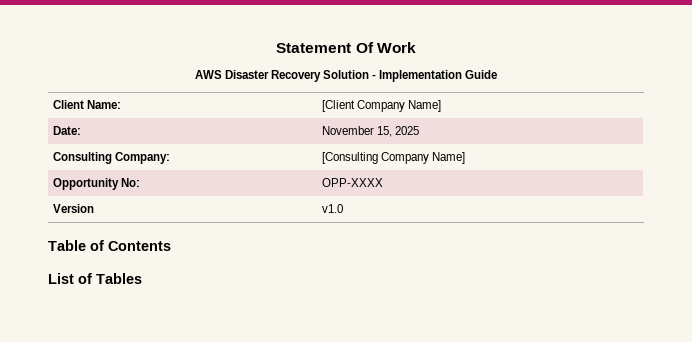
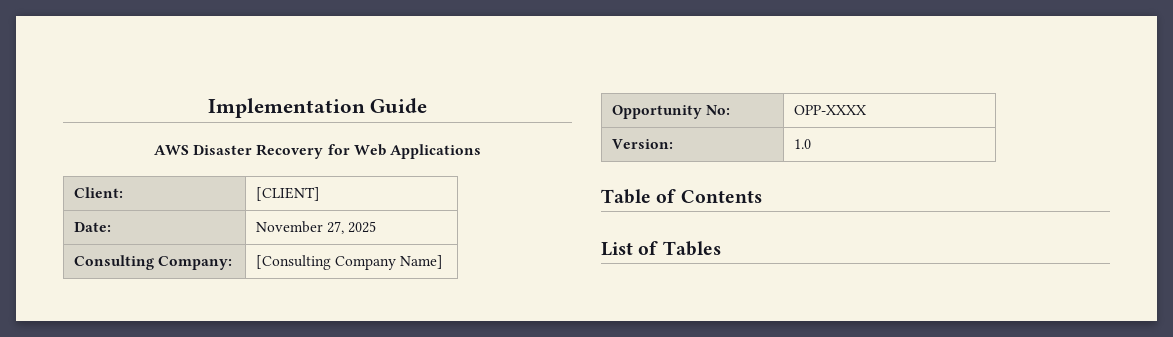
- Statement Of Work
+ Implementation Guide
- AWS Disaster Recovery Solution - Implementation Guide
- Client Name: | [Client Company Name]
+ AWS Disaster Recovery for Web Applications
+ Client: | [CLIENT]
- Date: | November 15, 2025
+ Date: | November 27, 2025
- Version | v1.0
+ Version: | 1.0

